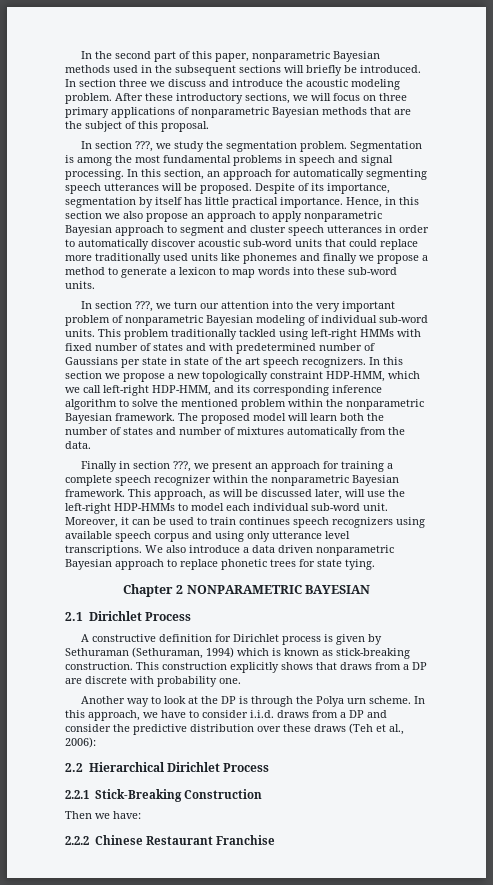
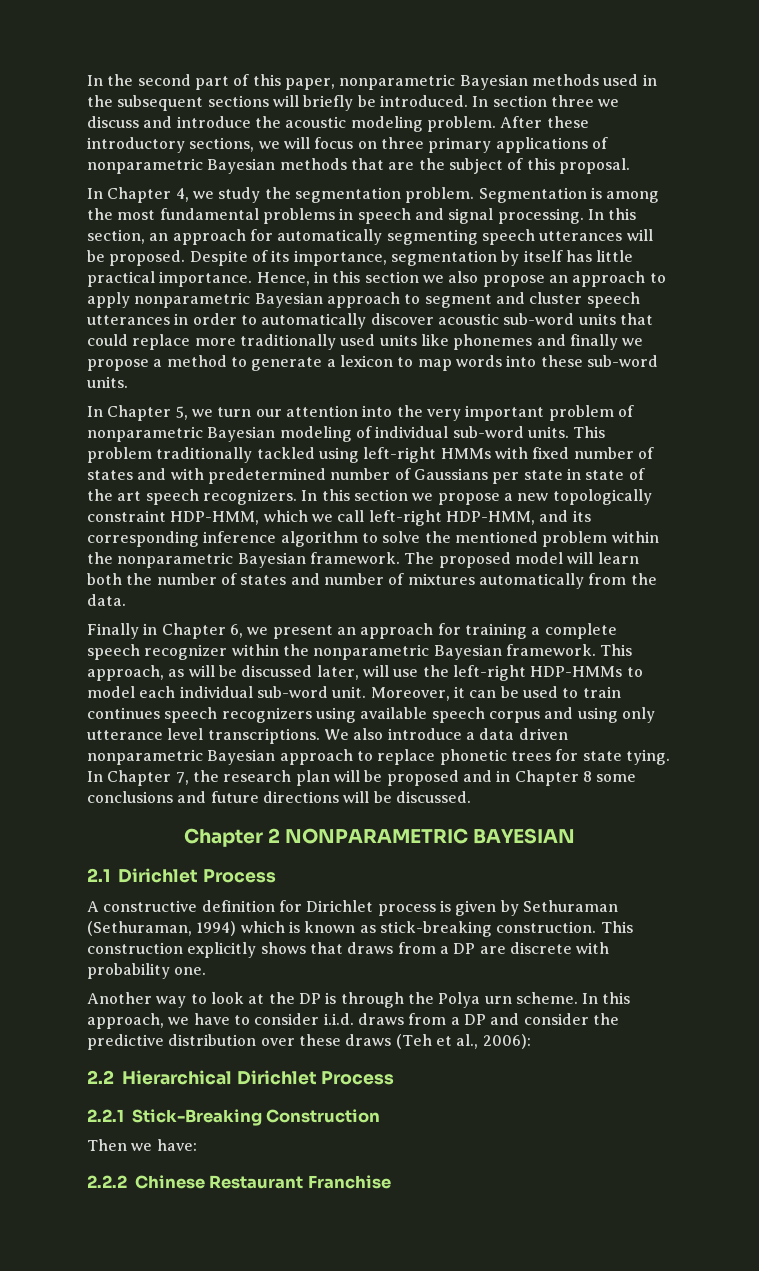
- In section ???, we study the segmentation problem.
+ In Chapter 4, we study the segmentation problem.
- In section ???, we turn our attention into the very important problem of nonparametric Bayesian modeling of individual sub-word units.
+ In Chapter 5, we turn our attention into the very important problem of nonparametric Bayesian modeling of individual sub-word units.
- Finally in section ???, we present an approach for training a complete speech recognizer within the nonparametric Bayesian framework.
+ Finally in Chapter 6, we present an approach for training a complete speech recognizer within the nonparametric Bayesian framework.
+ In Chapter 7, the research plan will be proposed and in Chapter 8 some conclusions and future directions will be discussed.

